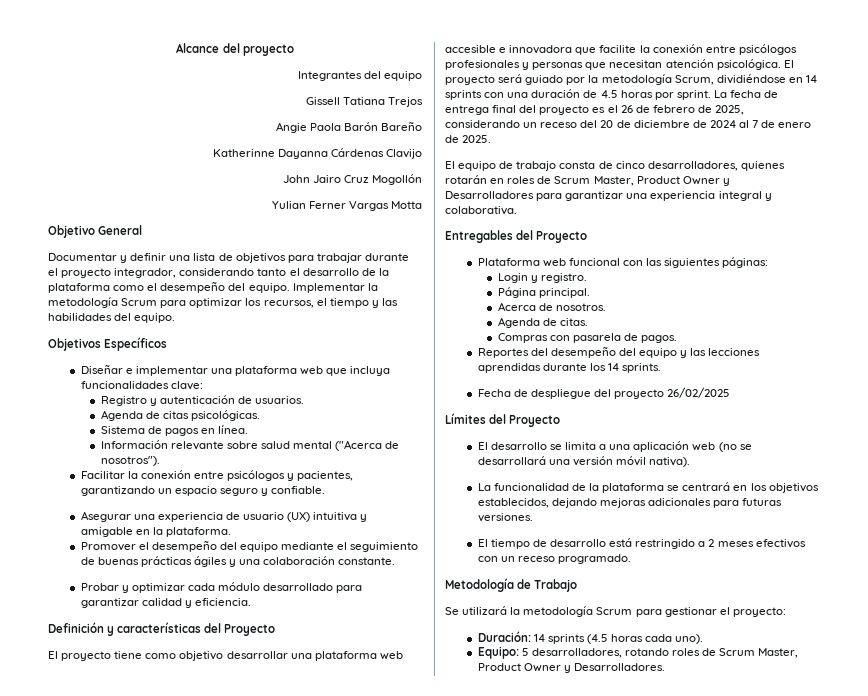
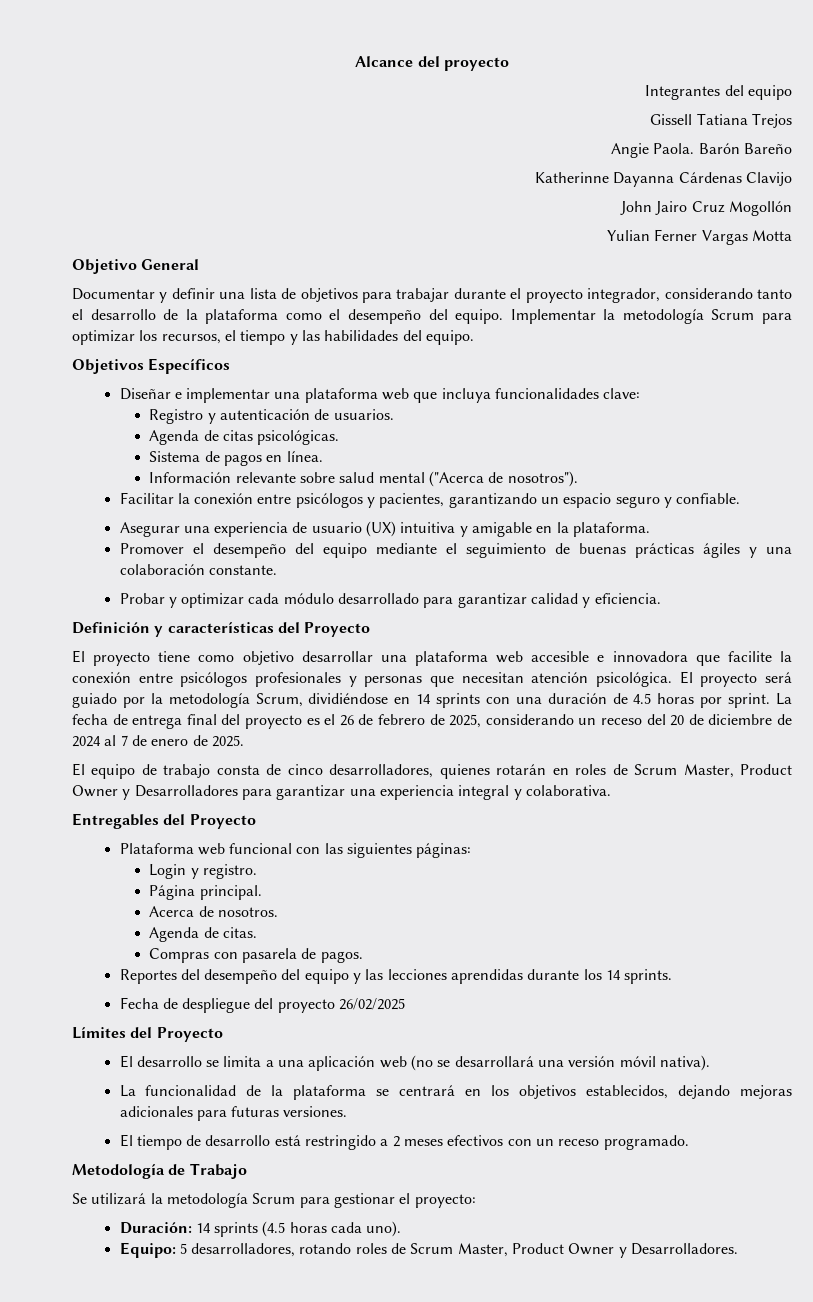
- Angie Paola Barón Bareño
+ Angie Paola. Barón Bareño

